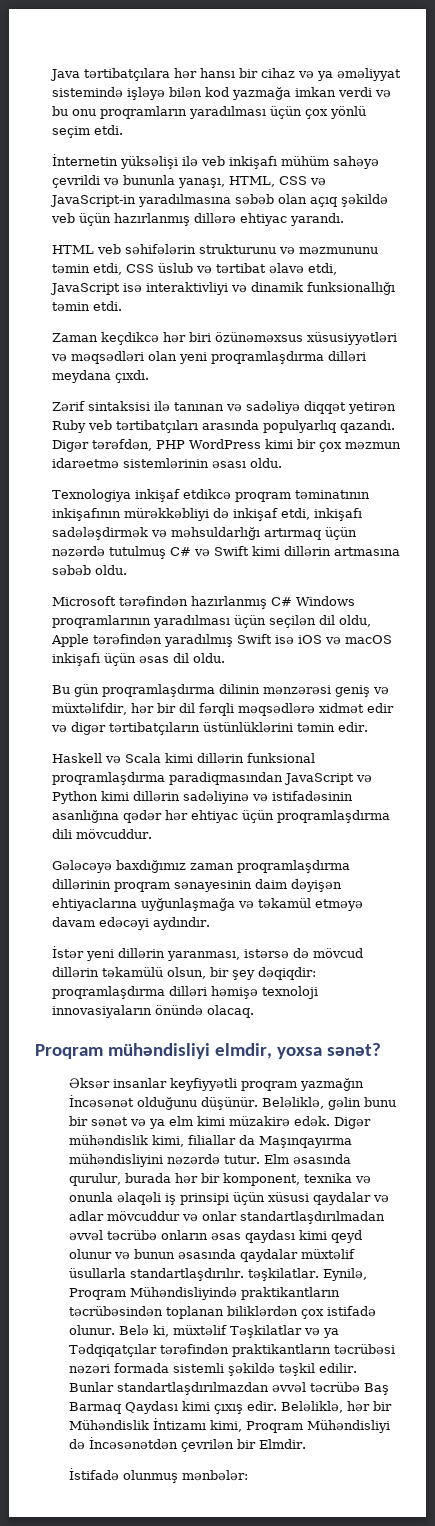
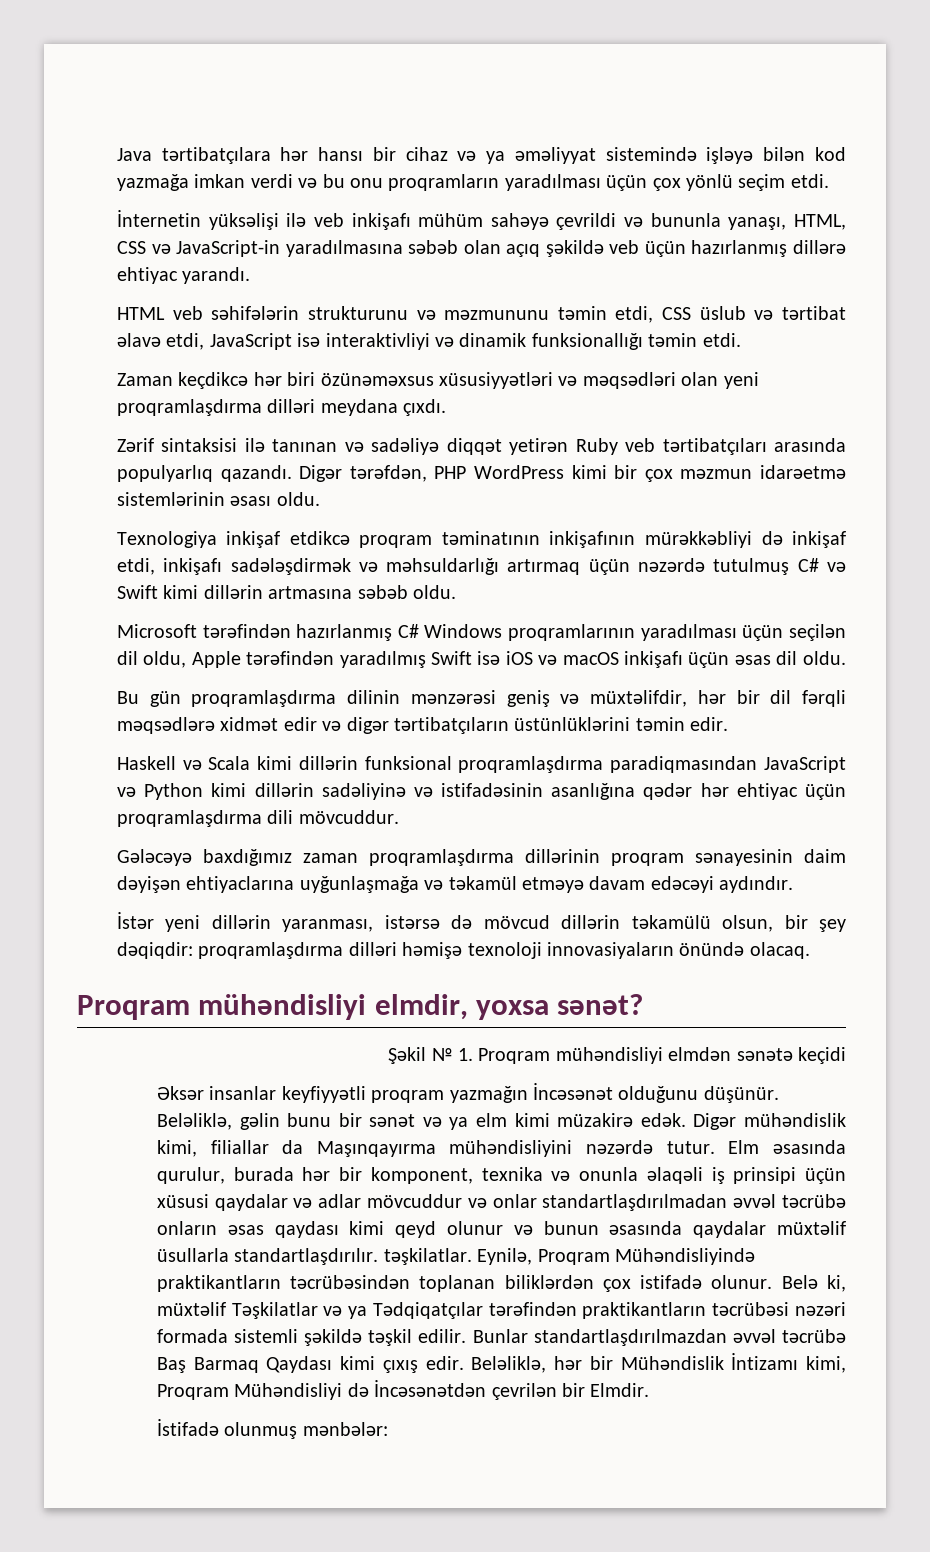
+ Şəkil № 1. Proqram mühəndisliyi elmdən sənətə keçidi

